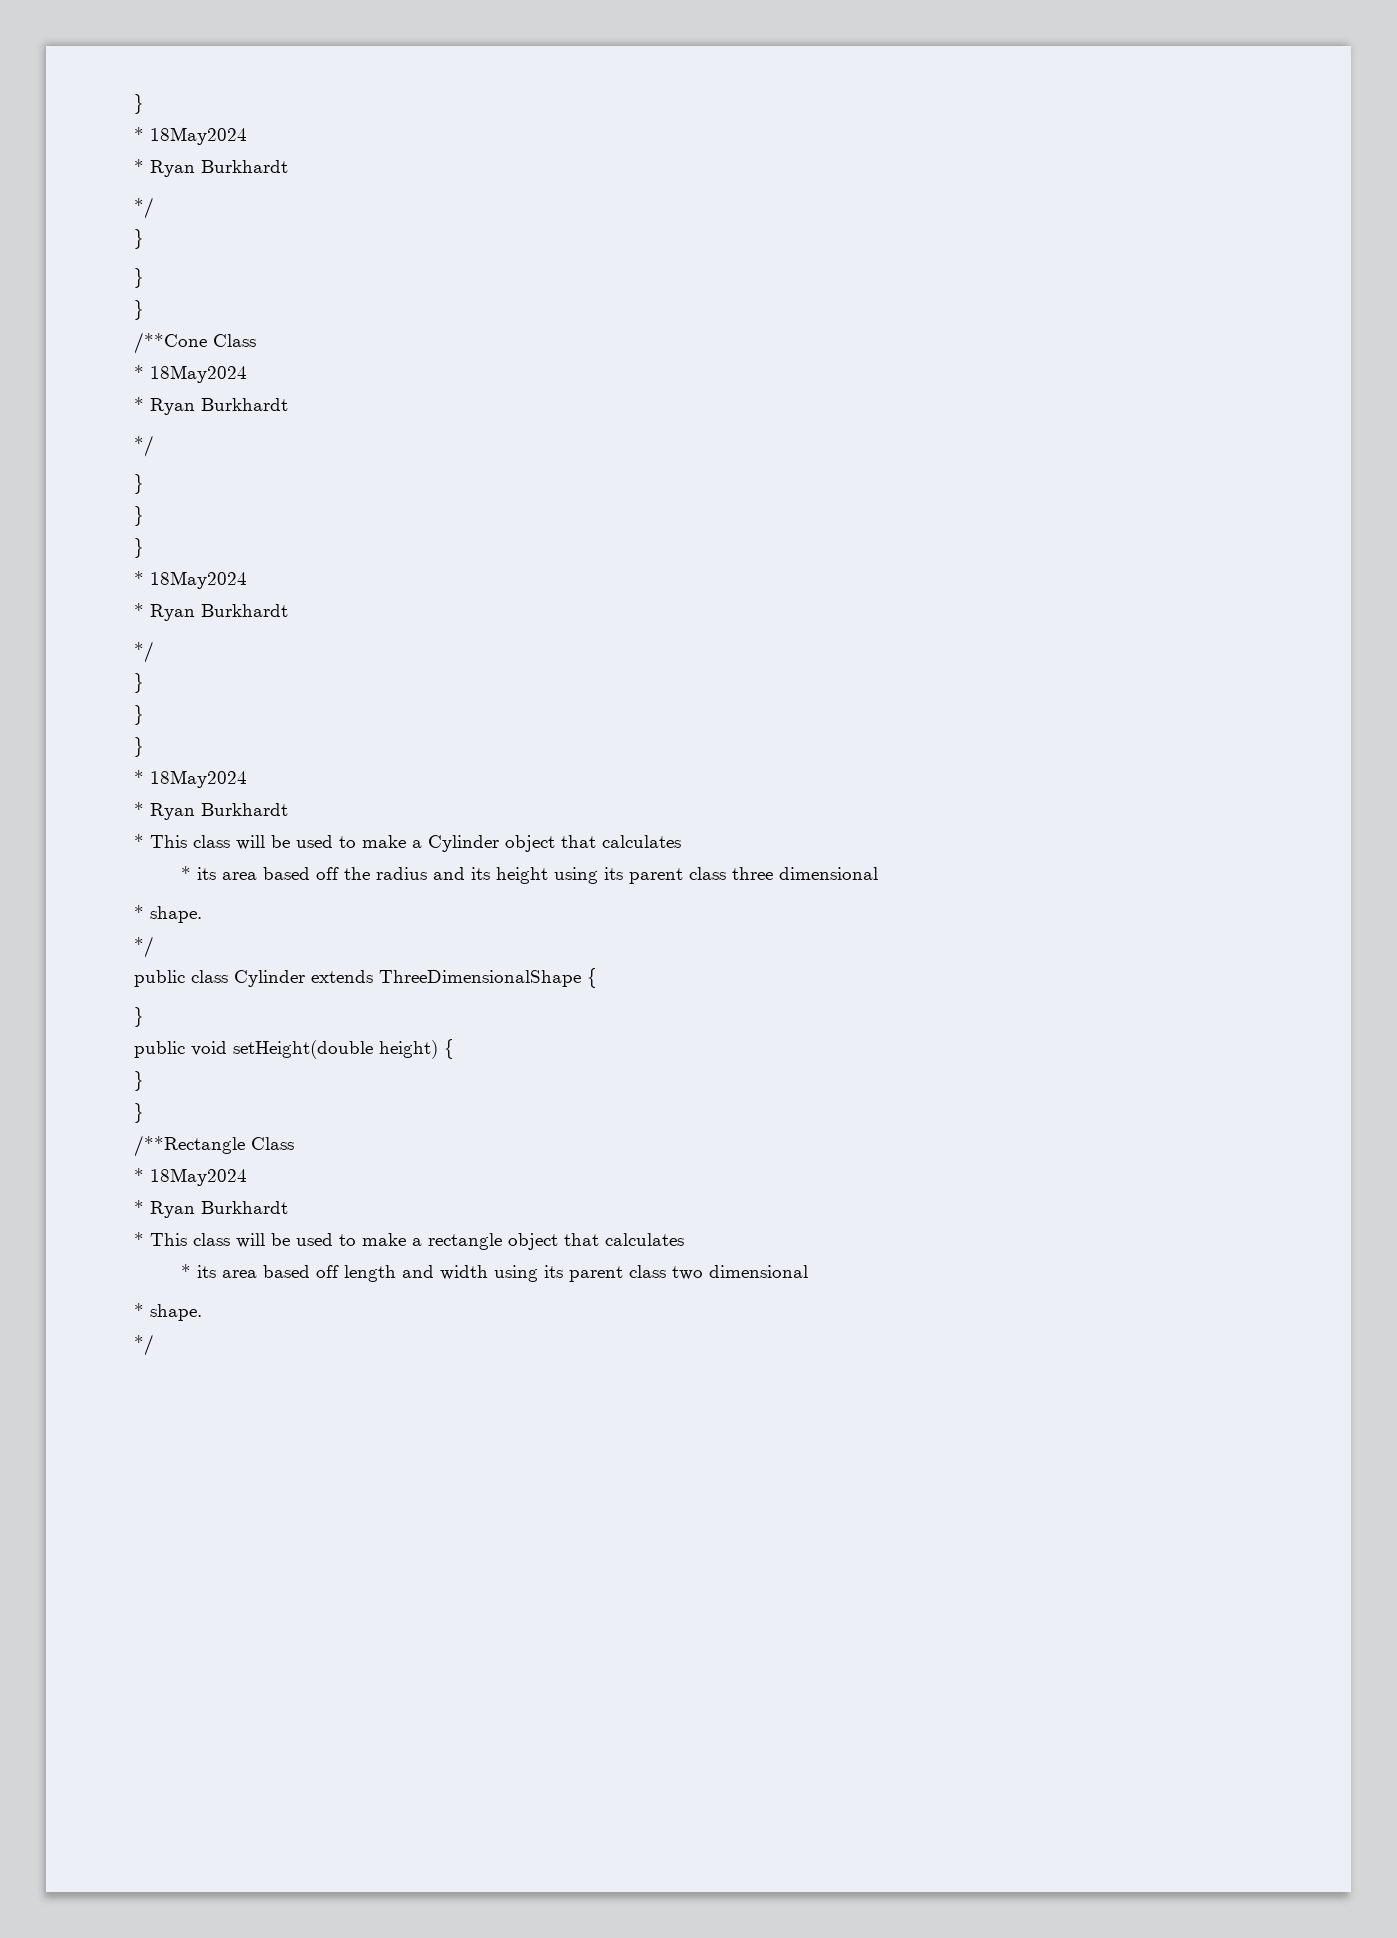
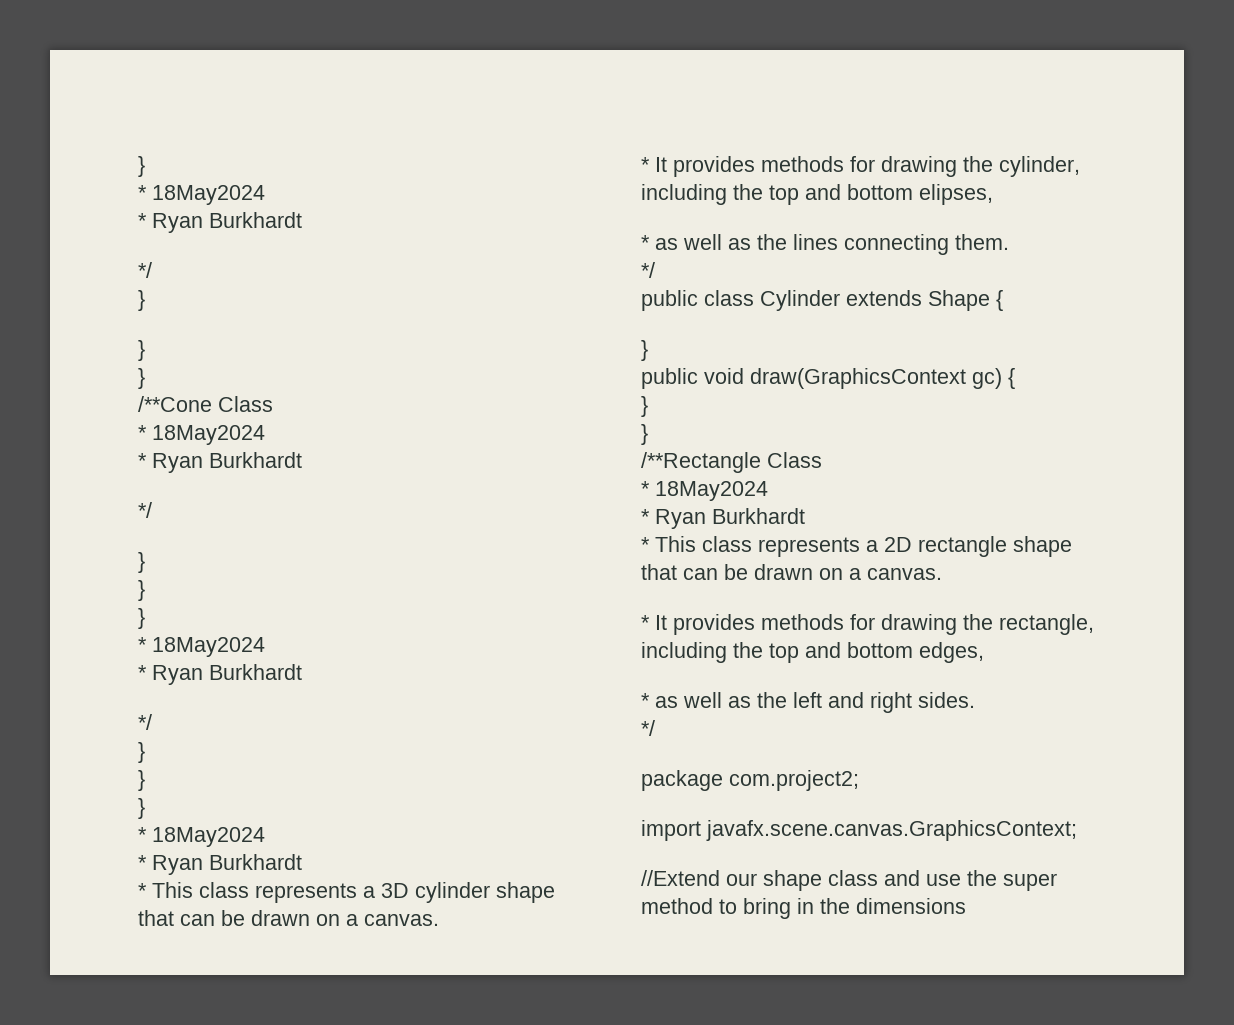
- * This class will be used to make a Cylinder object that calculates
- * its area based off the radius and its height using its parent class three dimensional
- * shape.
+ * This class represents a 3D cylinder shape that can be drawn on a canvas.
+ * It provides methods for drawing the cylinder, including the top and bottom elipses,
+ * as well as the lines connecting them.
- public class Cylinder extends ThreeDimensionalShape {
+ public class Cylinder extends Shape {
- public void setHeight(double height) {
+ public void draw(GraphicsContext gc) {
- * This class will be used to make a rectangle object that calculates
- * its area based off length and width using its parent class two dimensional
- * shape.
+ * This class represents a 2D rectangle shape that can be drawn on a canvas.
+ * It provides methods for drawing the rectangle, including the top and bottom edges,
+ * as well as the left and right sides.
  */
+ package com.project2;
+ import javafx.scene.canvas.GraphicsContext;
+ //Extend our shape class and use the super method to bring in the dimensions

